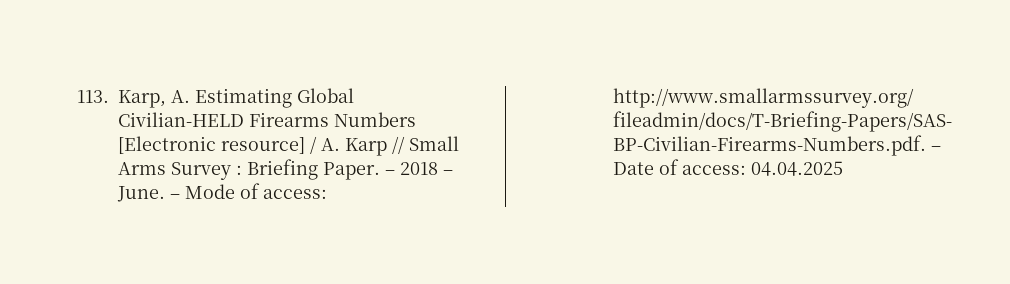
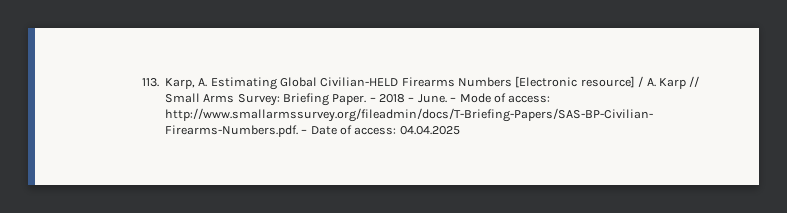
- 113. Karp, A. Estimating Global Civilian-HELD Firearms Numbers [Electronic resource] / A. Karp // Small Arms Survey : Briefing Paper.
+ 113. Karp, A. Estimating Global Civilian-HELD Firearms Numbers [Electronic resource] / A. Karp // Small Arms Survey: Briefing Paper.

